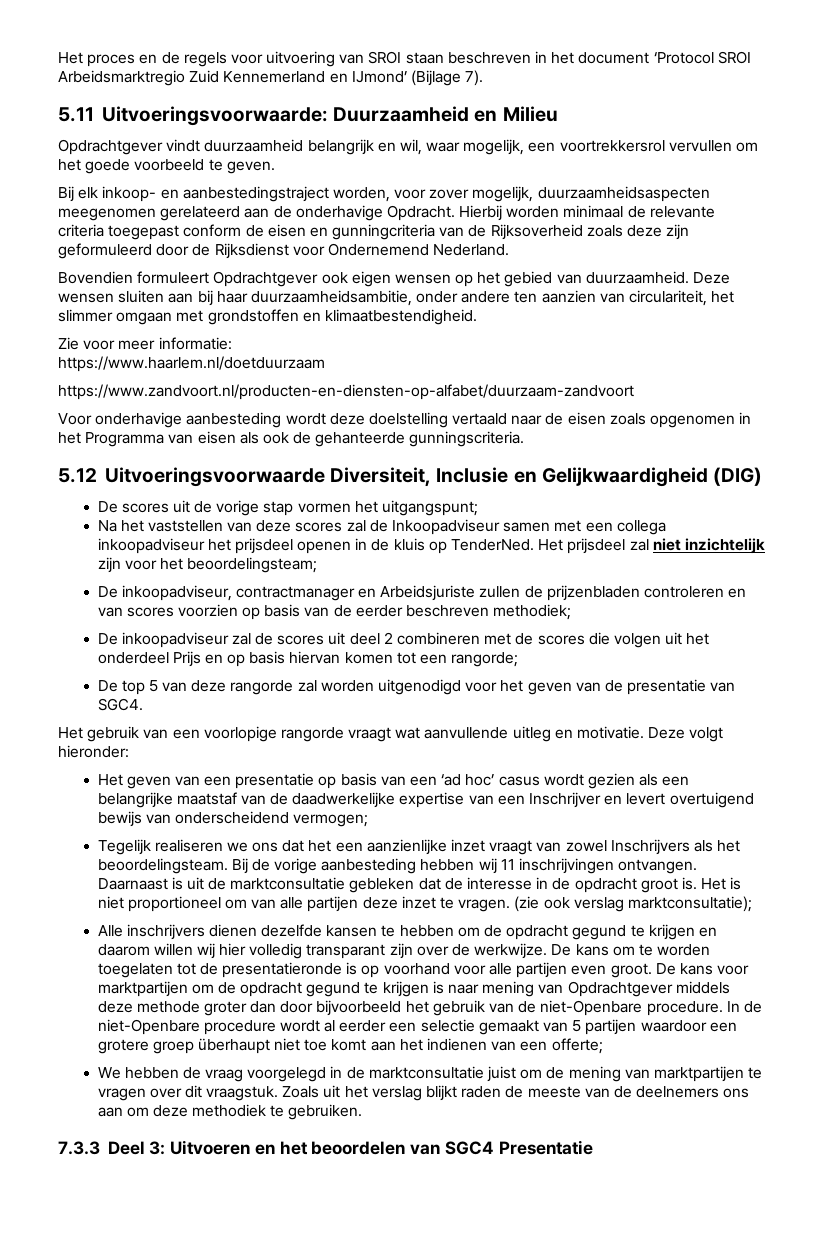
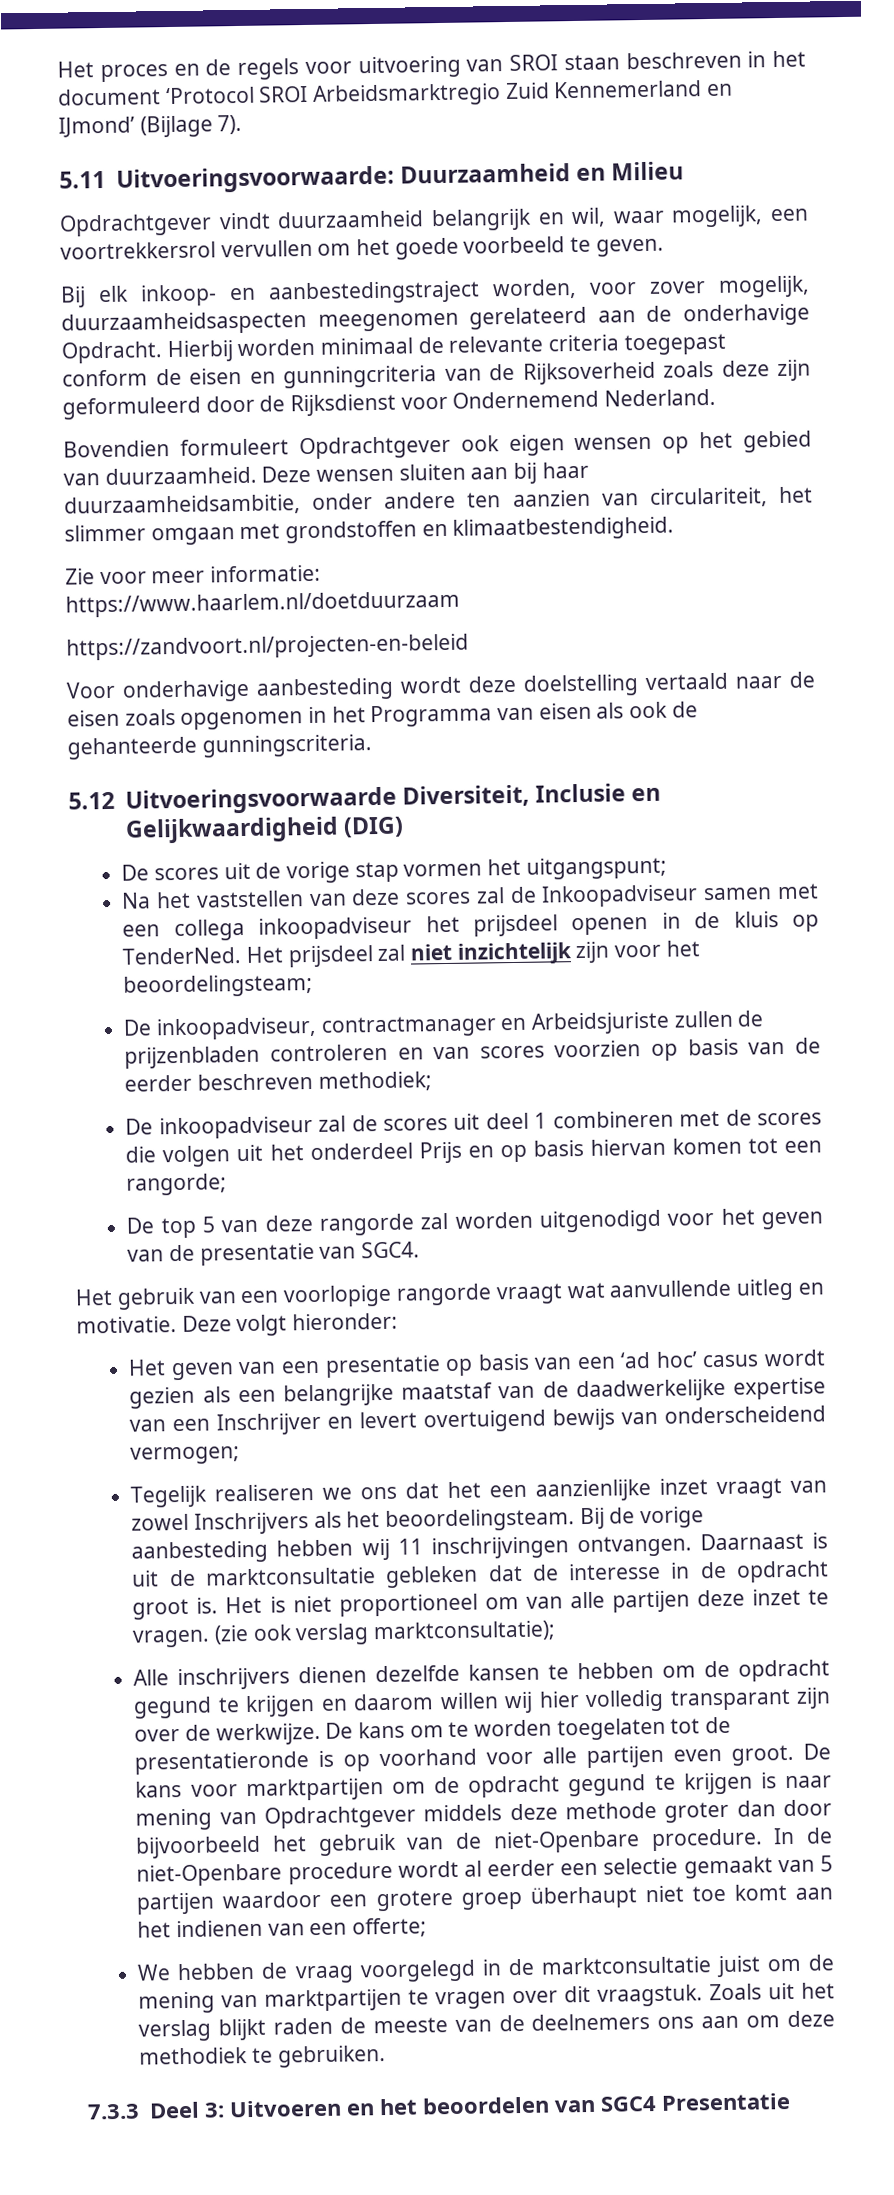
- https://www.zandvoort.nl/producten-en-diensten-op-alfabet/duurzaam-zandvoort
+ https://zandvoort.nl/projecten-en-beleid
- De inkoopadviseur zal de scores uit deel 2 combineren met de scores die volgen uit het onderdeel Prijs en op basis hiervan komen tot een rangorde;
+ De inkoopadviseur zal de scores uit deel 1 combineren met de scores die volgen uit het onderdeel Prijs en op basis hiervan komen tot een rangorde;

